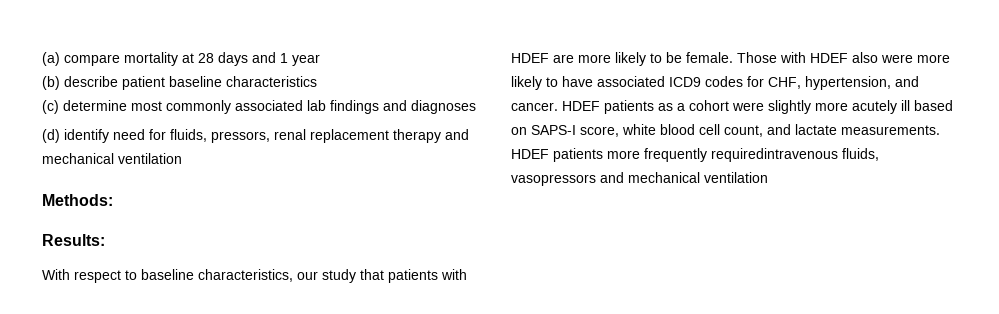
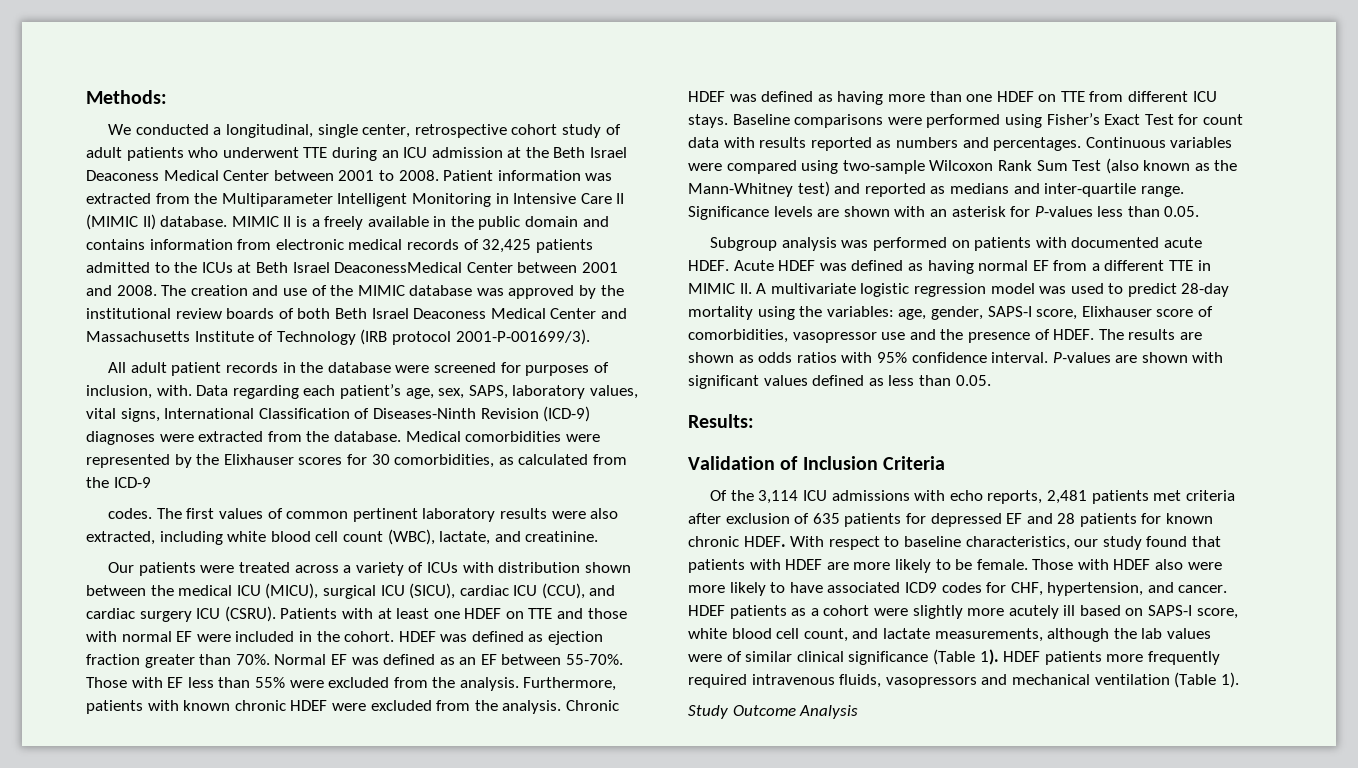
- (a) compare mortality at 28 days and 1 year
- (b) describe patient baseline characteristics
- (c) determine most commonly associated lab findings and diagnoses
- (d) identify need for fluids, pressors, renal replacement therapy and mechanical ventilation
  Methods:
+ We conducted a longitudinal, single center, retrospective cohort study of adult patients who underwent TTE during an ICU admission at the Beth Israel Deaconess Medical Center between 2001 to 2008. Patient information was extracted from the Multiparameter Intelligent Monitoring in Intensive Care II (MIMIC II) database. MIMIC II is a freely available in the public domain and contains information from electronic medical records of 32,425 patients admitted to the ICUs at Beth Israel DeaconessMedical Center between 2001 and 2008. The creation and use of the MIMIC database was approved by the institutional review boards of both Beth Israel Deaconess Medical Center and Massachusetts Institute of Technology (IRB protocol 2001-P-001699/3).
+ All adult patient records in the database were screened for purposes of inclusion, with. Data regarding each patient’s age, sex, SAPS, laboratory values, vital signs, International Classification of Diseases-Ninth Revision (ICD-9) diagnoses were extracted from the database. Medical comorbidities were represented by the Elixhauser scores for 30 comorbidities, as calculated from the ICD-9
+ codes. The first values of common pertinent laboratory results were also extracted, including white blood cell count (WBC), lactate, and creatinine.
+ Our patients were treated across a variety of ICUs with distribution shown between the medical ICU (MICU), surgical ICU (SICU), cardiac ICU (CCU), and cardiac surgery ICU (CSRU). Patients with at least one HDEF on TTE and those with normal EF were included in the cohort. HDEF was defined as ejection fraction greater than 70%. Normal EF was defined as an EF between 55-70%. Those with EF less than 55% were excluded from the analysis. Furthermore, patients with known chronic HDEF were excluded from the analysis. Chronic HDEF was defined as having more than one HDEF on TTE from different ICU stays. Baseline comparisons were performed using Fisher’s Exact Test for count data with results reported as numbers and percentages. Continuous variables were compared using two-sample Wilcoxon Rank Sum Test (also known as the Mann-Whitney test) and reported as medians and inter-quartile range. Significance levels are shown with an asterisk for P-values less than 0.05.
+ Subgroup analysis was performed on patients with documented acute HDEF. Acute HDEF was defined as having normal EF from a different TTE in MIMIC II. A multivariate logistic regression model was used to predict 28-day mortality using the variables: age, gender, SAPS-I score, Elixhauser score of comorbidities, vasopressor use and the presence of HDEF. The results are shown as odds ratios with 95% confidence interval. P-values are shown with significant values defined as less than 0.05.
  Results:
- With respect to baseline characteristics, our study that patients with HDEF are more likely to be female.
+ Validation of Inclusion Criteria
+ Of the 3,114 ICU admissions with echo reports, 2,481 patients met criteria after exclusion of 635 patients for depressed EF and 28 patients for known chronic HDEF. With respect to baseline characteristics, our study found that patients with HDEF are more likely to be female.
- HDEF patients as a cohort were slightly more acutely ill based on SAPS-I score, white blood cell count, and lactate measurements.
+ HDEF patients as a cohort were slightly more acutely ill based on SAPS-I score, white blood cell count, and lactate measurements, although the lab values were of similar clinical significance (Table 1).
- HDEF patients more frequently requiredintravenous fluids, vasopressors and mechanical ventilation
+ HDEF patients more frequently required intravenous fluids, vasopressors and mechanical ventilation (Table 1).
+ Study Outcome Analysis

